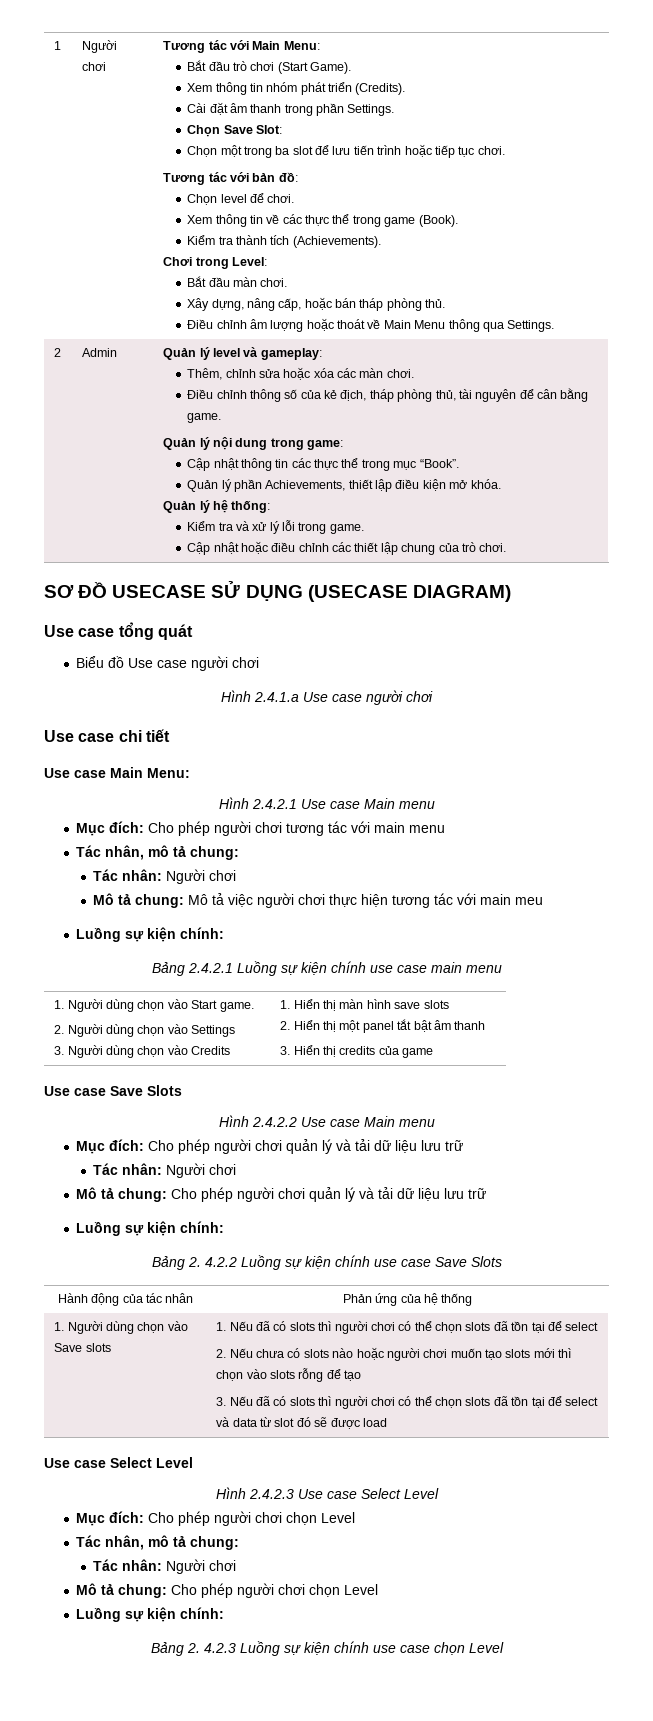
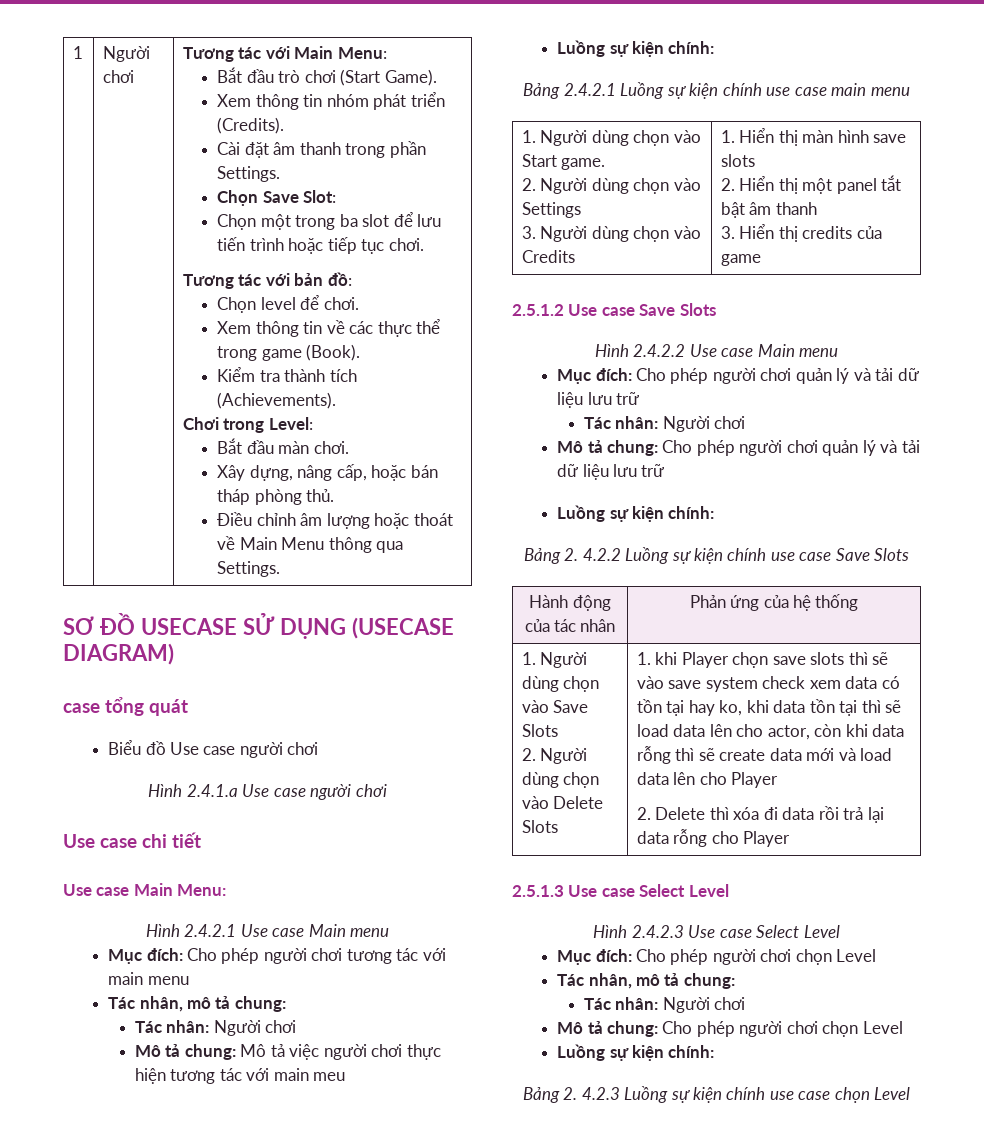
- 2 | Admin | Quản lý level và gameplay:
- Thêm, chỉnh sửa hoặc xóa các màn chơi.
- Điều chỉnh thông số của kẻ địch, tháp phòng thủ, tài nguyên để cân bằng game.
- Quản lý nội dung trong game:
- Cập nhật thông tin các thực thể trong mục “Book”.
- Quản lý phần Achievements, thiết lập điều kiện mở khóa.
- Quản lý hệ thống:
- Kiểm tra và xử lý lỗi trong game.
- Cập nhật hoặc điều chỉnh các thiết lập chung của trò chơi.
- Use case tổng quát
+ case tổng quát
- Use case Save Slots
+ 2.5.1.2 Use case Save Slots
- 1. Người dùng chọn vào Save slots | 1. Nếu đã có slots thì người chơi có thể chọn slots đã tồn tại để select
- 2. Nếu chưa có slots nào hoặc người chơi muốn tạo slots mới thì chọn vào slots rỗng để tạo
- 3. Nếu đã có slots thì người chơi có thể chọn slots đã tồn tại để select và data từ slot đó sẽ được load
- Use case Select Level
+ 1. Người dùng chọn vào Save Slots
+ 2. Người dùng chọn vào Delete Slots | 1. khi Player chọn save slots thì sẽ vào save system check xem data có tồn tại hay ko, khi data tồn tại thì sẽ load data lên cho actor, còn khi data rỗng thì sẽ create data mới và load data lên cho Player
+ 2. Delete thì xóa đi data rồi trả lại data rỗng cho Player
+ 2.5.1.3 Use case Select Level

